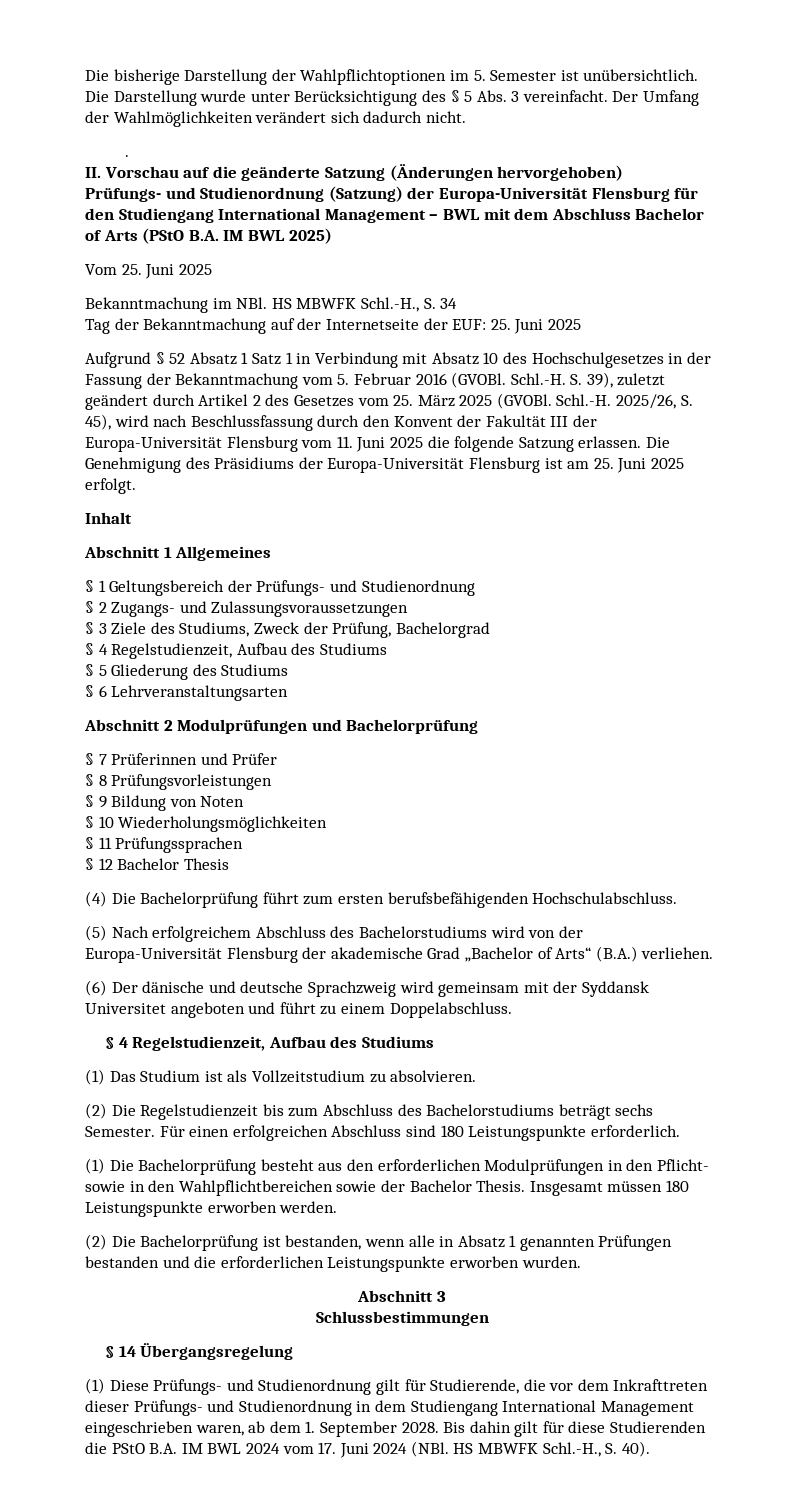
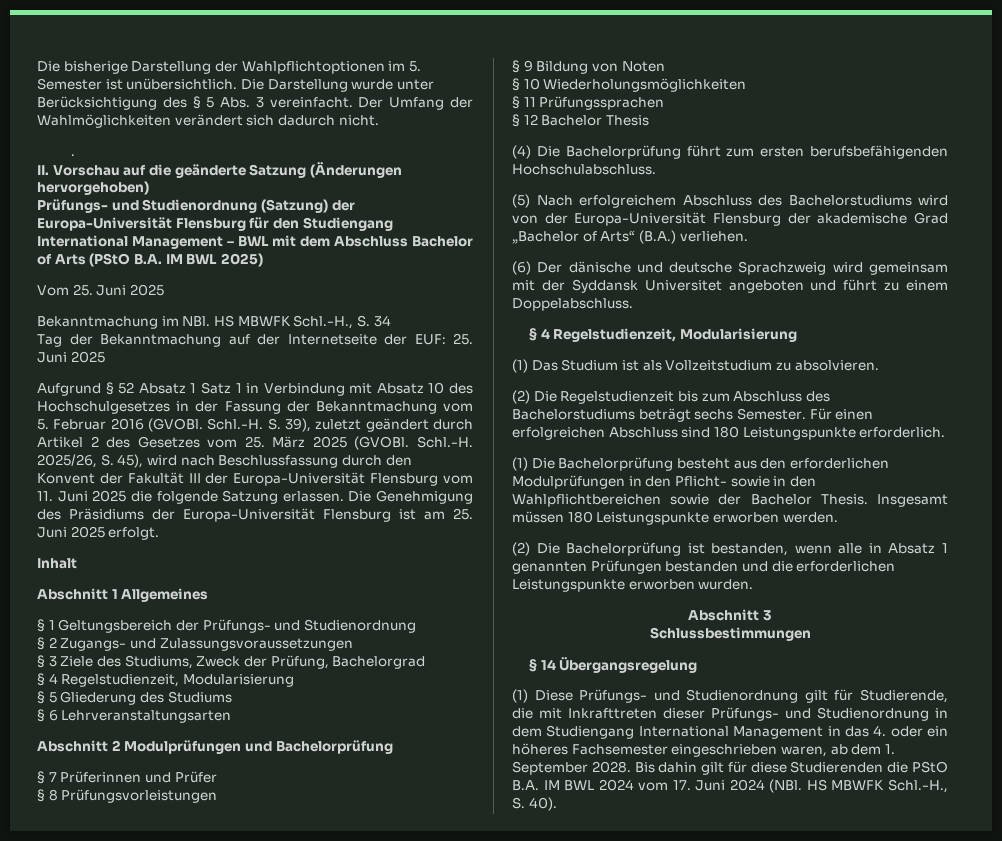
  § 3 Ziele des Studiums, Zweck der Prüfung, Bachelorgrad
- § 4 Regelstudienzeit, Aufbau des Studiums
+ § 4 Regelstudienzeit, Modularisierung
  (6) Der dänische und deutsche Sprachzweig wird gemeinsam mit der Syddansk Universitet angeboten und führt zu einem Doppelabschluss.
- § 4 Regelstudienzeit, Aufbau des Studiums
+ § 4 Regelstudienzeit, Modularisierung
- (1) Diese Prüfungs- und Studienordnung gilt für Studierende, die vor dem Inkrafttreten dieser Prüfungs- und Studienordnung in dem Studiengang International Management eingeschrieben waren, ab dem 1. September 2028.
+ (1) Diese Prüfungs- und Studienordnung gilt für Studierende, die mit Inkrafttreten dieser Prüfungs- und Studienordnung in dem Studiengang International Management in das 4. oder ein höheres Fachsemester eingeschrieben waren, ab dem 1. September 2028.

